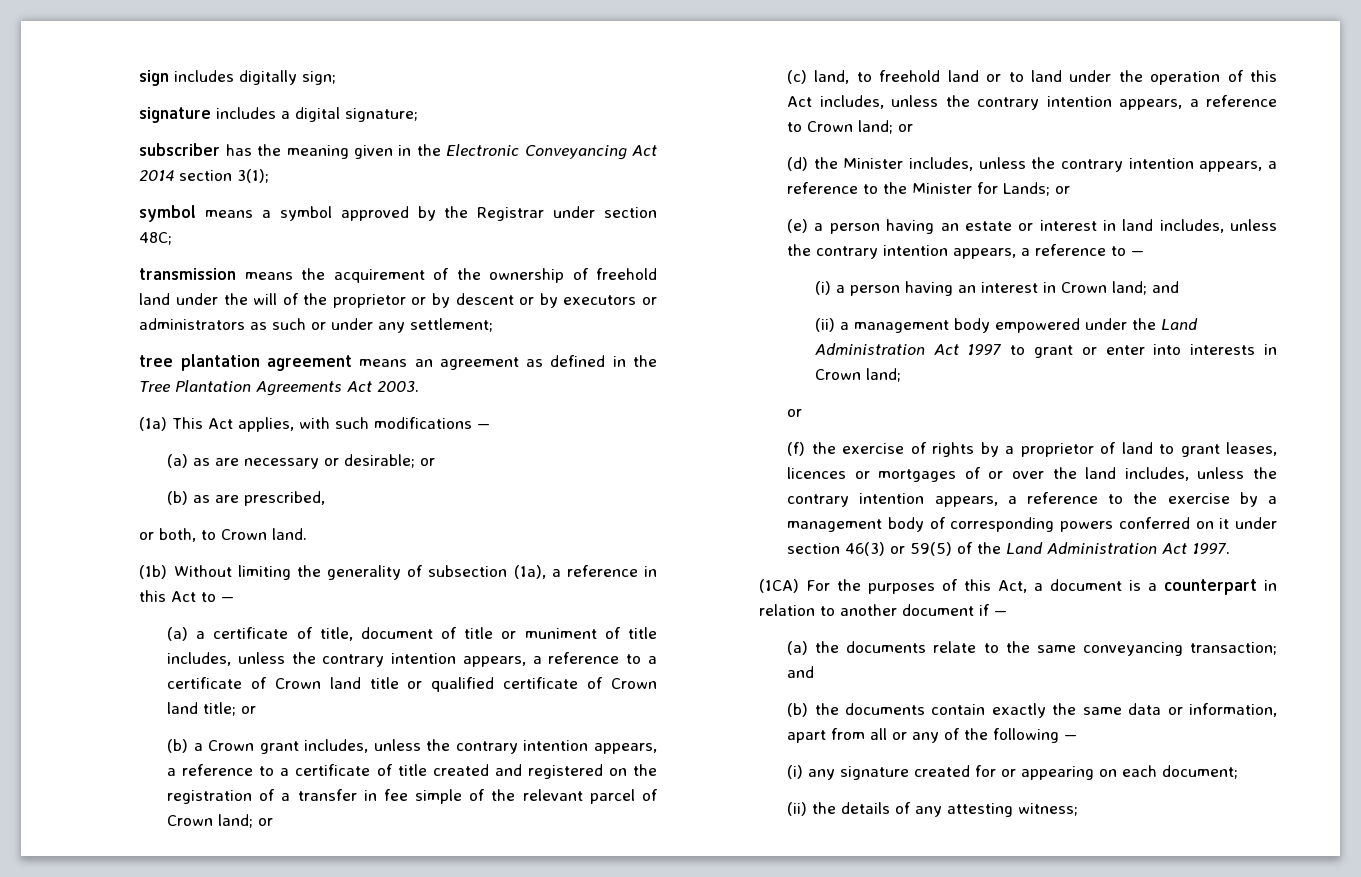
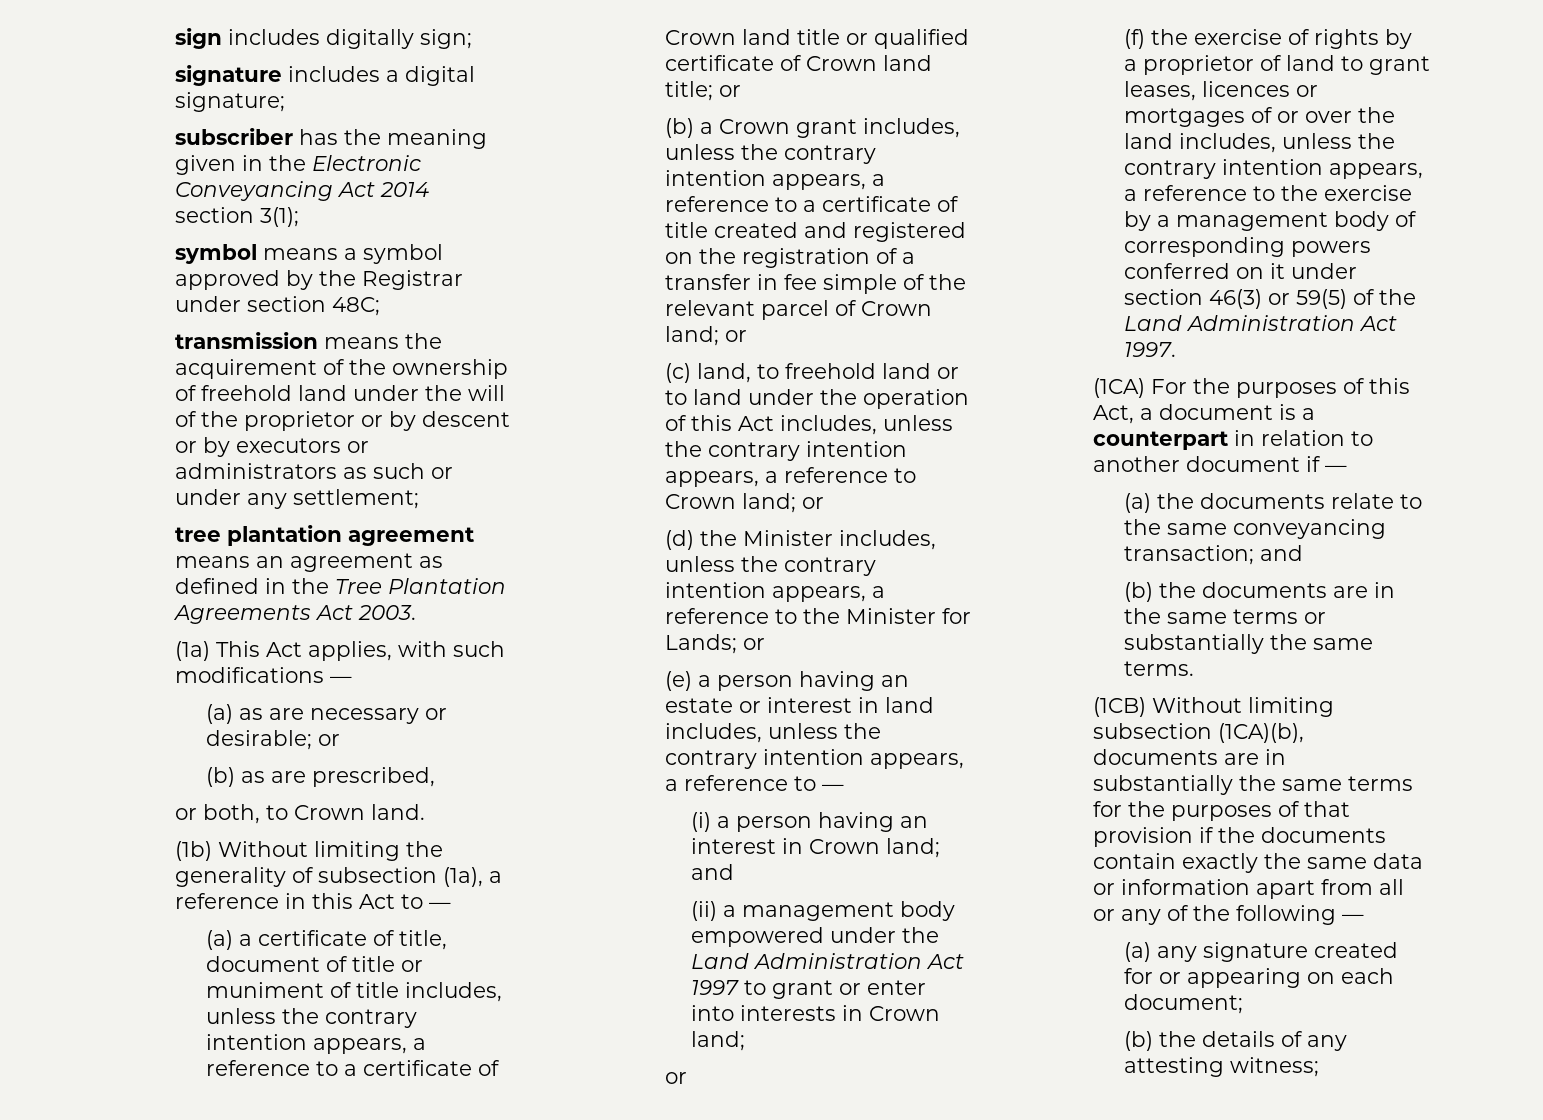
- (b) the documents contain exactly the same data or information, apart from all or any of the following —
+ (b) the documents are in the same terms or substantially the same terms.
+ (1CB) Without limiting subsection (1CA)(b), documents are in substantially the same terms for the purposes of that provision if the documents contain exactly the same data or information apart from all or any of the following —
- (i) any signature created for or appearing on each document;
+ (a) any signature created for or appearing on each document;
- (ii) the details of any attesting witness;
+ (b) the details of any attesting witness;

